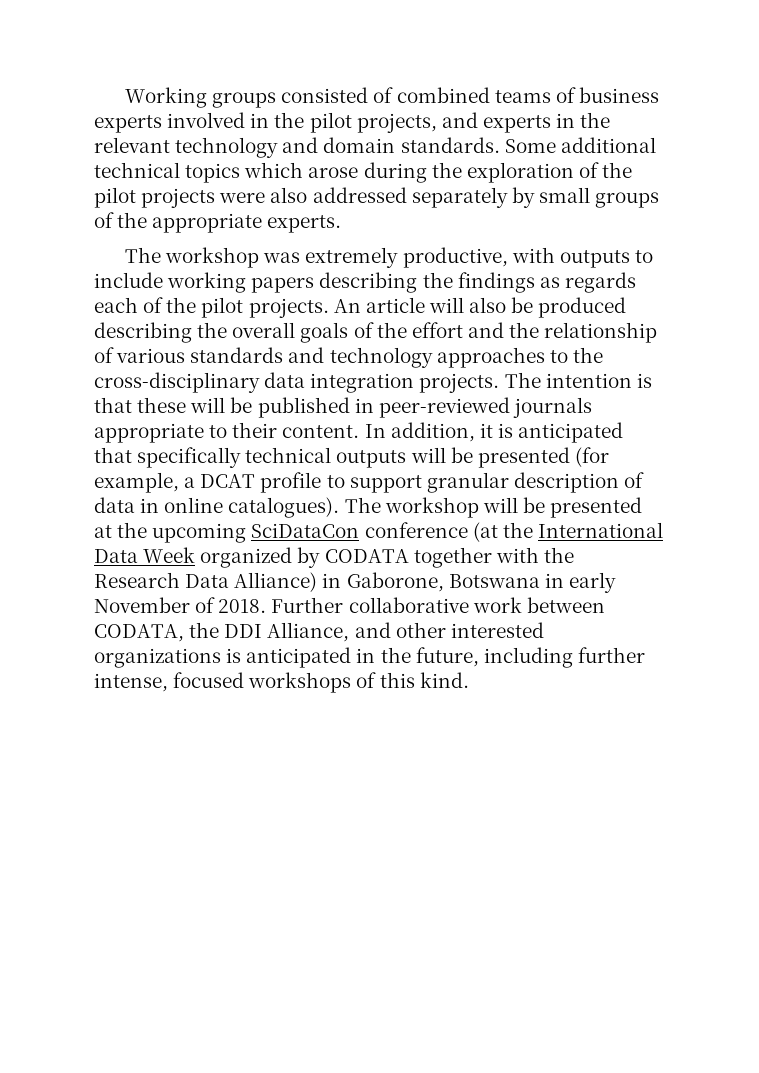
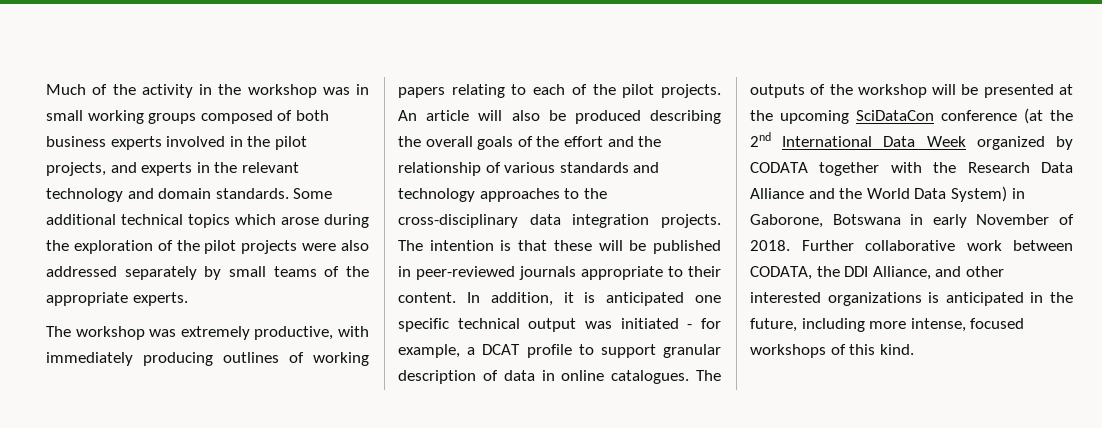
- Working groups consisted of combined teams of business experts involved in the pilot projects, and experts in the relevant technology and domain standards.
+ Much of the activity in the workshop was in small working groups composed of both business experts involved in the pilot projects, and experts in the relevant technology and domain standards.
- Some additional technical topics which arose during the exploration of the pilot projects were also addressed separately by small groups of the appropriate experts.
+ Some additional technical topics which arose during the exploration of the pilot projects were also addressed separately by small teams of the appropriate experts.
- The workshop was extremely productive, with outputs to include working papers describing the findings as regards each of the pilot projects.
+ The workshop was extremely productive, with immediately producing outlines of working papers relating to each of the pilot projects.
- In addition, it is anticipated that specifically technical outputs will be presented (for example, a DCAT profile to support granular description of data in online catalogues). The workshop will be presented at the upcoming SciDataCon conference (at the International Data Week organized by CODATA together with the Research Data Alliance) in Gaborone, Botswana in early November of 2018.
+ In addition, it is anticipated one specific technical output was initiated - for example, a DCAT profile to support granular description of data in online catalogues. The outputs of the workshop will be presented at the upcoming SciDataCon conference (at the 2nd International Data Week organized by CODATA together with the Research Data Alliance and the World Data System) in Gaborone, Botswana in early November of 2018.
- Further collaborative work between CODATA, the DDI Alliance, and other interested organizations is anticipated in the future, including further intense, focused workshops of this kind.
+ Further collaborative work between CODATA, the DDI Alliance, and other interested organizations is anticipated in the future, including more intense, focused workshops of this kind.

